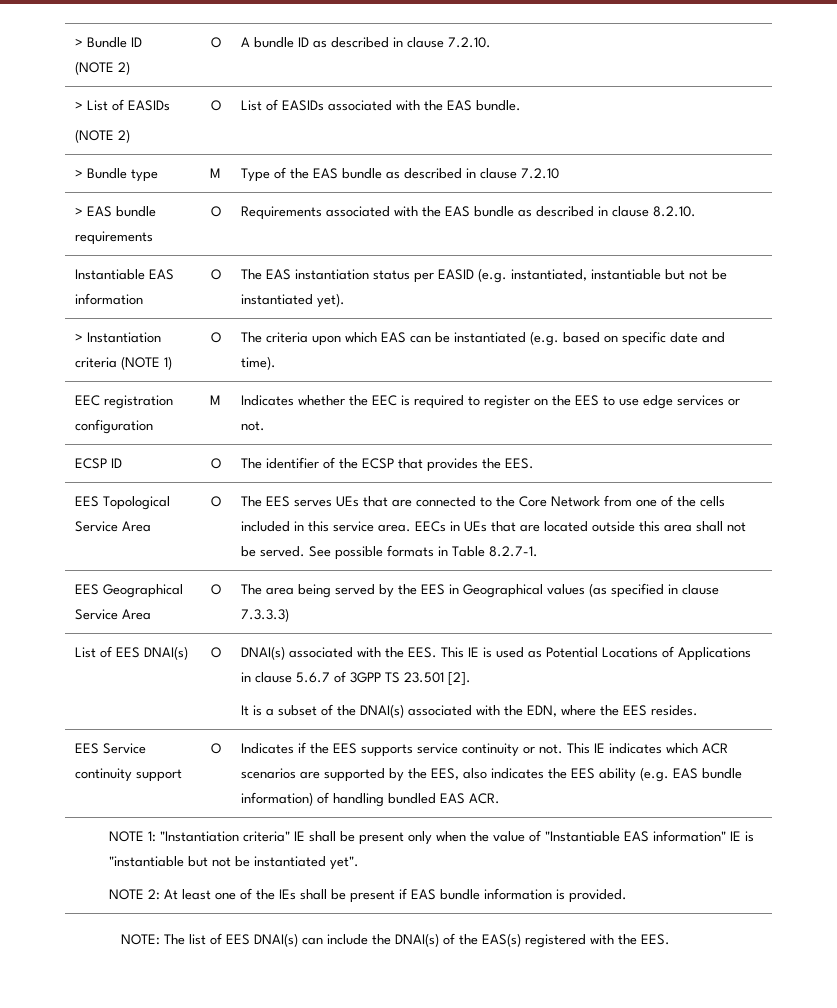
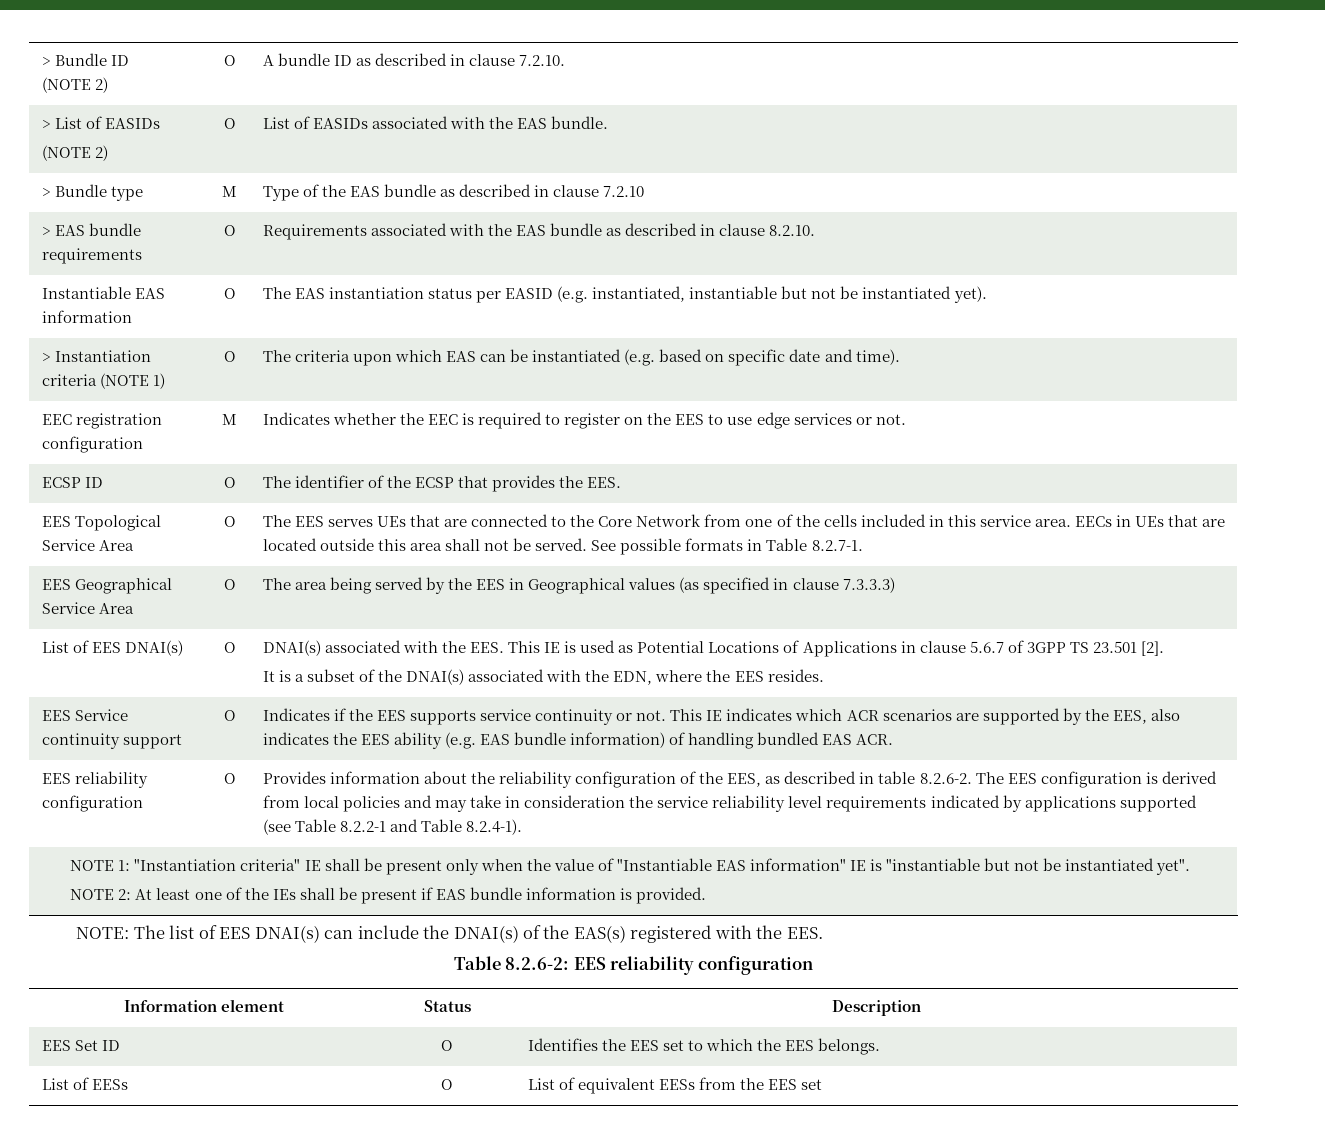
+ EES reliability configuration | O | Provides information about the reliability configuration of the EES, as described in table 8.2.6-2. The EES configuration is derived from local policies and may take in consideration the service reliability level requirements indicated by applications supported (see Table 8.2.2-1 and Table 8.2.4-1).
+ Table 8.2.6-2: EES reliability configuration
+ Information element | Status | Description
+ EES Set ID | O | Identifies the EES set to which the EES belongs.
+ List of EESs | O | List of equivalent EESs from the EES set

